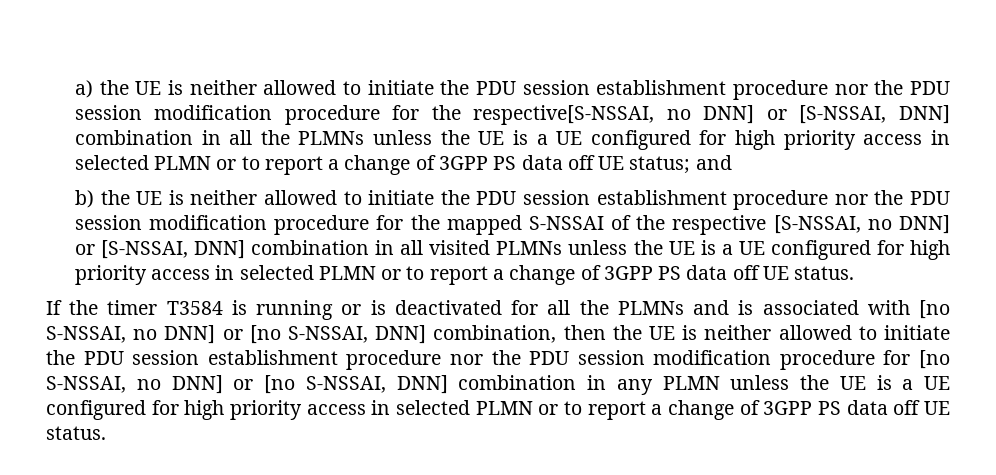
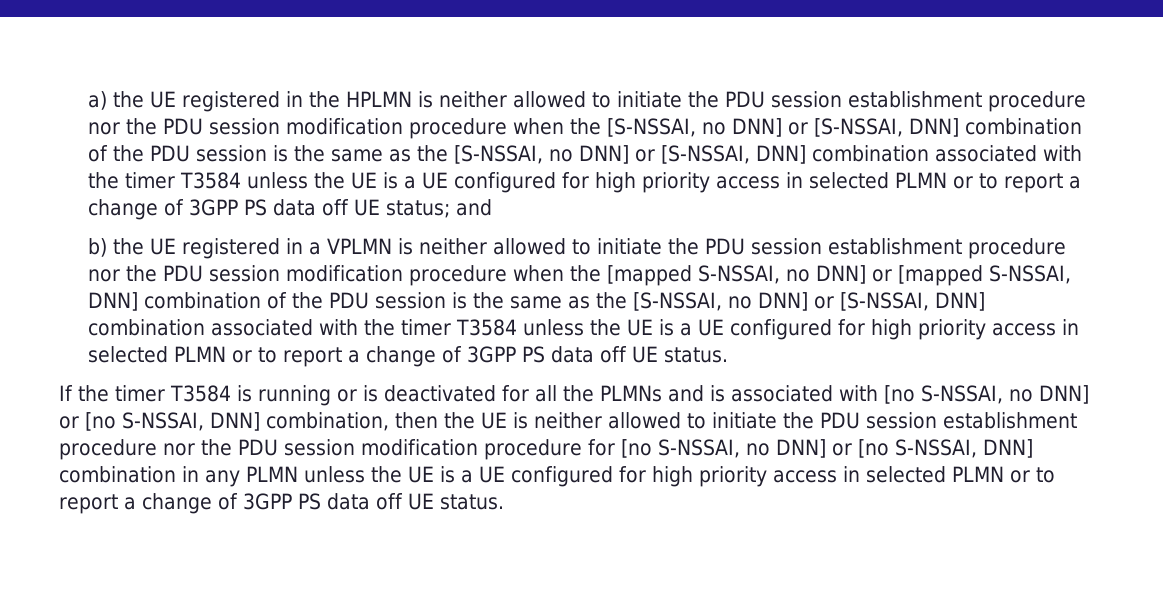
- a) the UE is neither allowed to initiate the PDU session establishment procedure nor the PDU session modification procedure for the respective[S-NSSAI, no DNN] or [S-NSSAI, DNN] combination in all the PLMNs unless the UE is a UE configured for high priority access in selected PLMN or to report a change of 3GPP PS data off UE status; and
+ a) the UE registered in the HPLMN is neither allowed to initiate the PDU session establishment procedure nor the PDU session modification procedure when the [S-NSSAI, no DNN] or [S-NSSAI, DNN] combination of the PDU session is the same as the [S-NSSAI, no DNN] or [S-NSSAI, DNN] combination associated with the timer T3584 unless the UE is a UE configured for high priority access in selected PLMN or to report a change of 3GPP PS data off UE status; and
- b) the UE is neither allowed to initiate the PDU session establishment procedure nor the PDU session modification procedure for the mapped S-NSSAI of the respective [S-NSSAI, no DNN] or [S-NSSAI, DNN] combination in all visited PLMNs unless the UE is a UE configured for high priority access in selected PLMN or to report a change of 3GPP PS data off UE status.
+ b) the UE registered in a VPLMN is neither allowed to initiate the PDU session establishment procedure nor the PDU session modification procedure when the [mapped S-NSSAI, no DNN] or [mapped S-NSSAI, DNN] combination of the PDU session is the same as the [S-NSSAI, no DNN] or [S-NSSAI, DNN] combination associated with the timer T3584 unless the UE is a UE configured for high priority access in selected PLMN or to report a change of 3GPP PS data off UE status.

